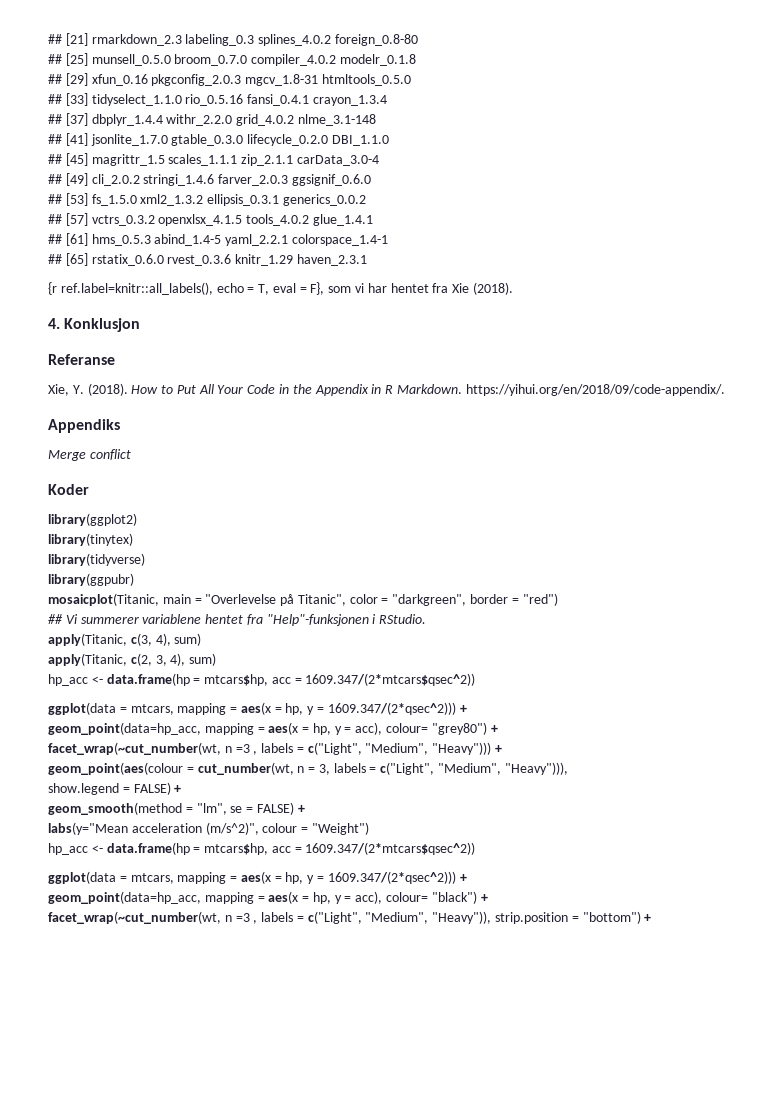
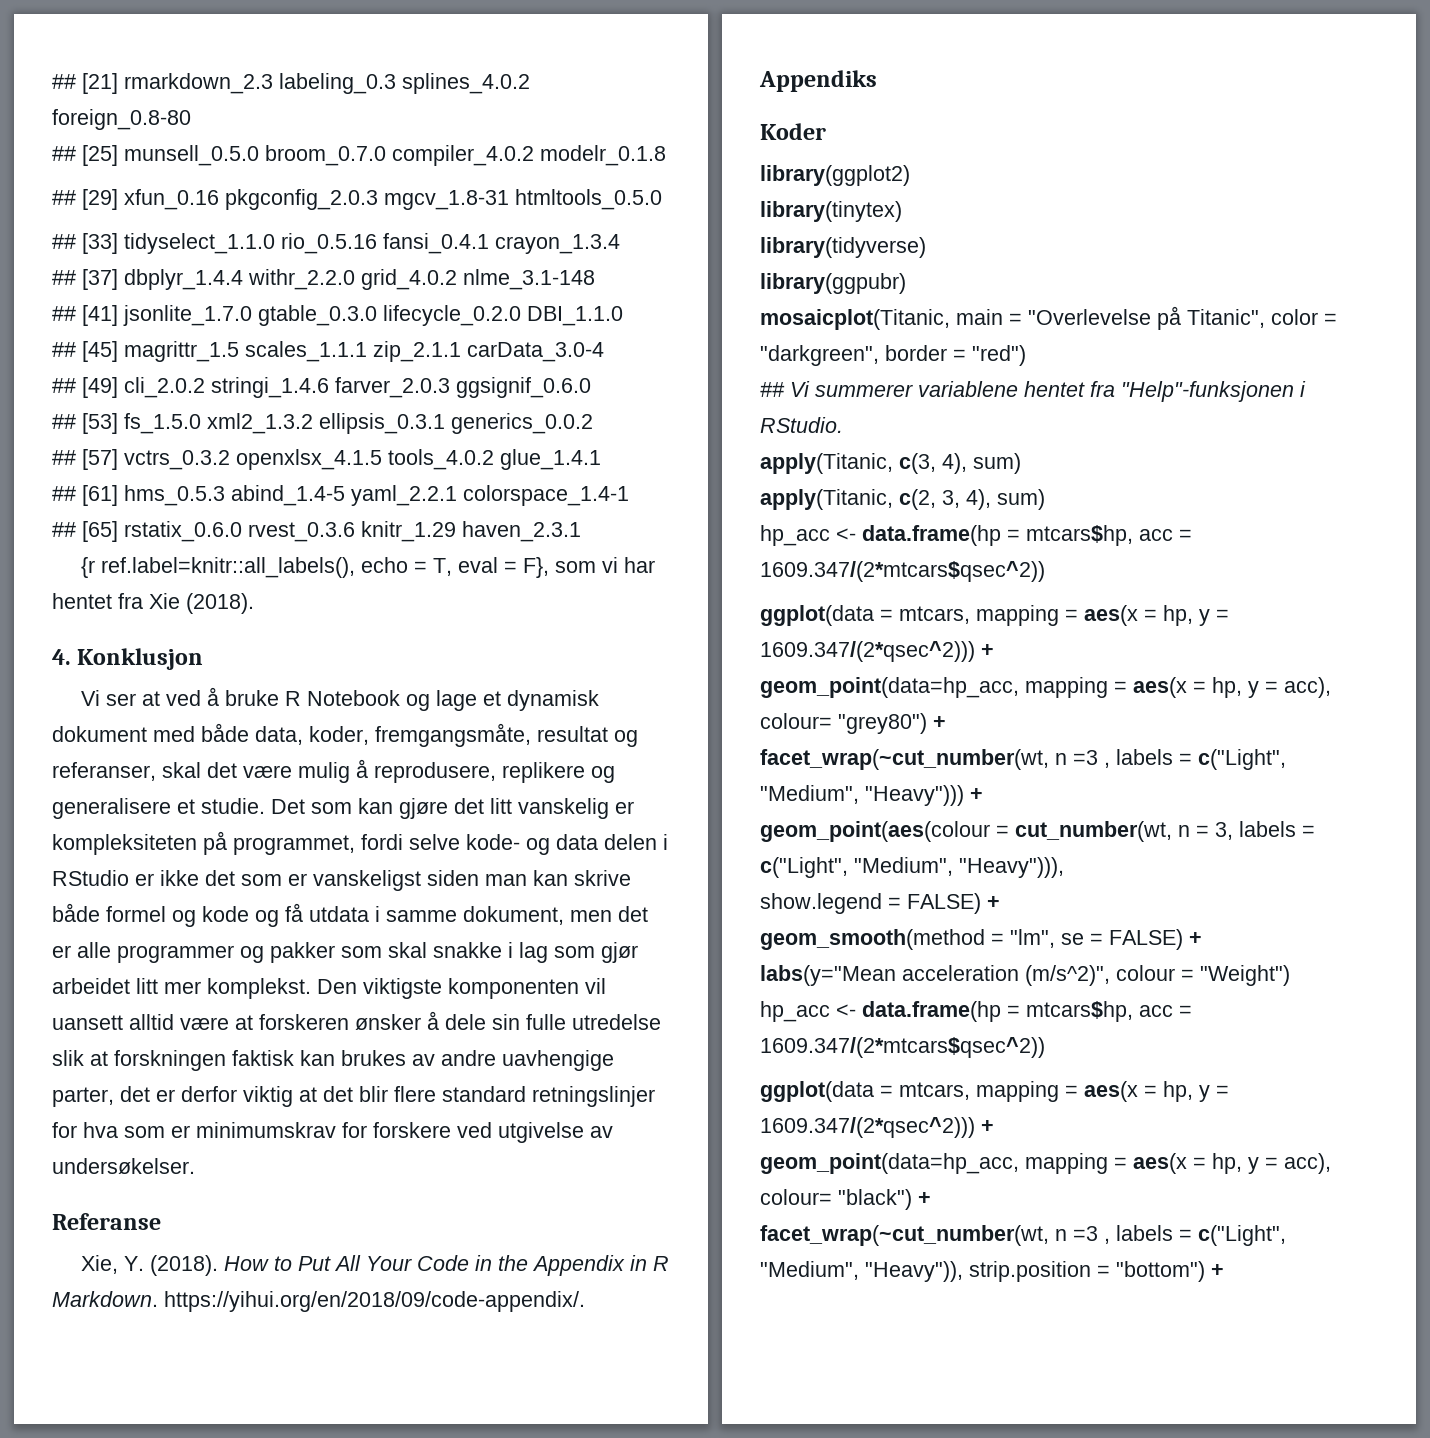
+ Vi ser at ved å bruke R Notebook og lage et dynamisk dokument med både data, koder, fremgangsmåte, resultat og referanser, skal det være mulig å reprodusere, replikere og generalisere et studie. Det som kan gjøre det litt vanskelig er kompleksiteten på programmet, fordi selve kode- og data delen i RStudio er ikke det som er vanskeligst siden man kan skrive både formel og kode og få utdata i samme dokument, men det er alle programmer og pakker som skal snakke i lag som gjør arbeidet litt mer komplekst. Den viktigste komponenten vil uansett alltid være at forskeren ønsker å dele sin fulle utredelse slik at forskningen faktisk kan brukes av andre uavhengige parter, det er derfor viktig at det blir flere standard retningslinjer for hva som er minimumskrav for forskere ved utgivelse av undersøkelser.
- Merge conflict

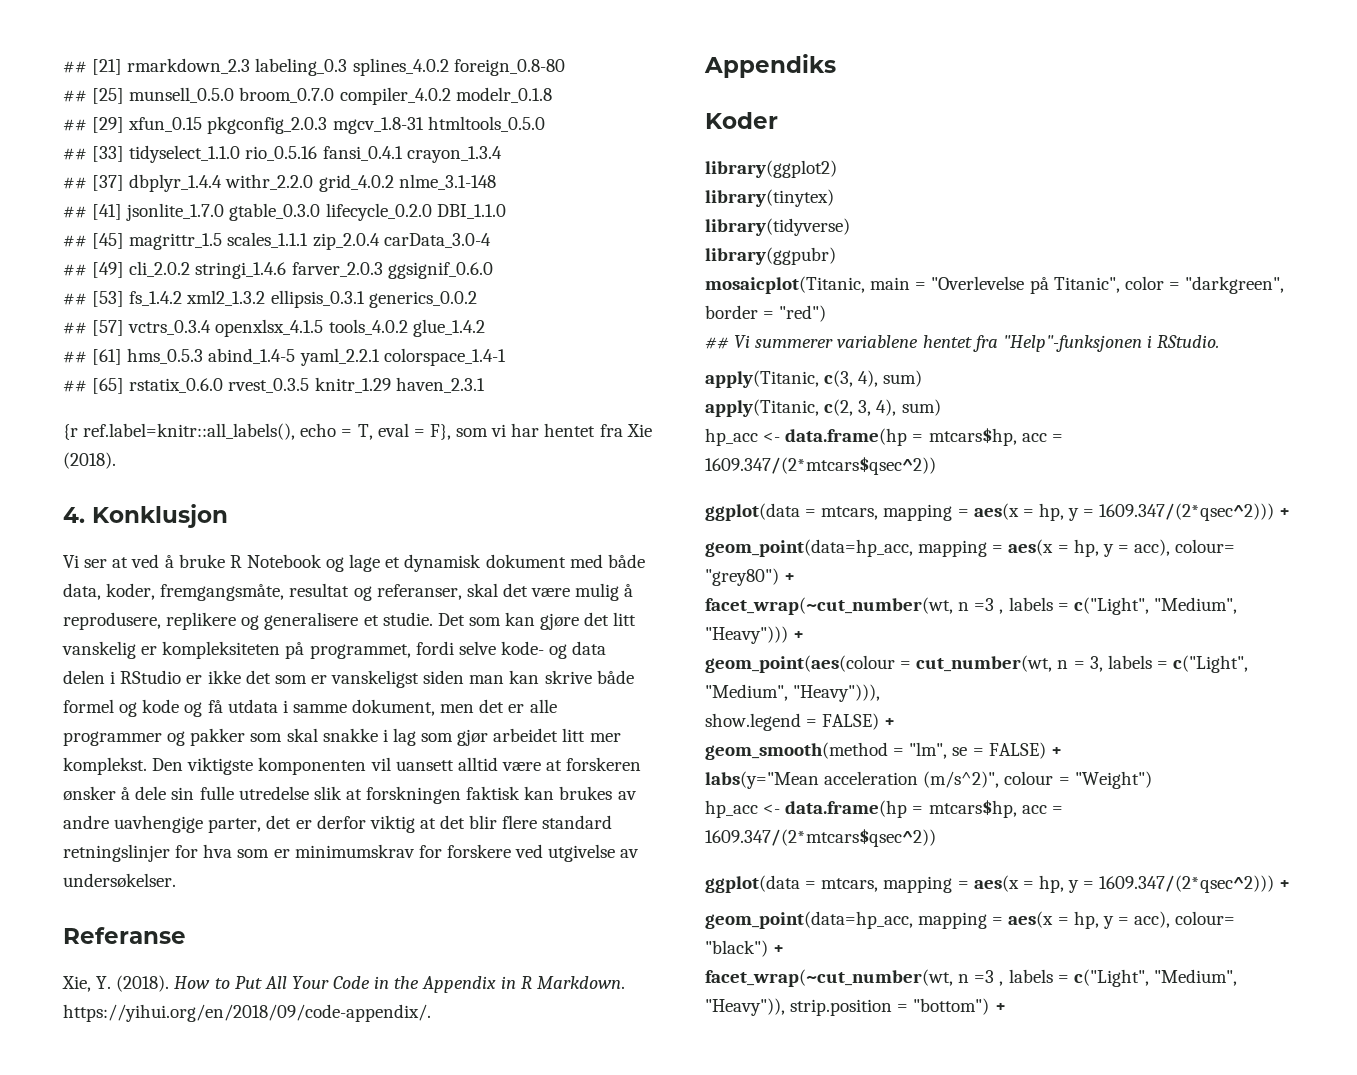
- ## [29] xfun_0.16 pkgconfig_2.0.3 mgcv_1.8-31 htmltools_0.5.0
+ ## [29] xfun_0.15 pkgconfig_2.0.3 mgcv_1.8-31 htmltools_0.5.0
- ## [45] magrittr_1.5 scales_1.1.1 zip_2.1.1 carData_3.0-4
+ ## [45] magrittr_1.5 scales_1.1.1 zip_2.0.4 carData_3.0-4
- ## [53] fs_1.5.0 xml2_1.3.2 ellipsis_0.3.1 generics_0.0.2
+ ## [53] fs_1.4.2 xml2_1.3.2 ellipsis_0.3.1 generics_0.0.2
- ## [57] vctrs_0.3.2 openxlsx_4.1.5 tools_4.0.2 glue_1.4.1
+ ## [57] vctrs_0.3.4 openxlsx_4.1.5 tools_4.0.2 glue_1.4.2
- ## [65] rstatix_0.6.0 rvest_0.3.6 knitr_1.29 haven_2.3.1
+ ## [65] rstatix_0.6.0 rvest_0.3.5 knitr_1.29 haven_2.3.1

